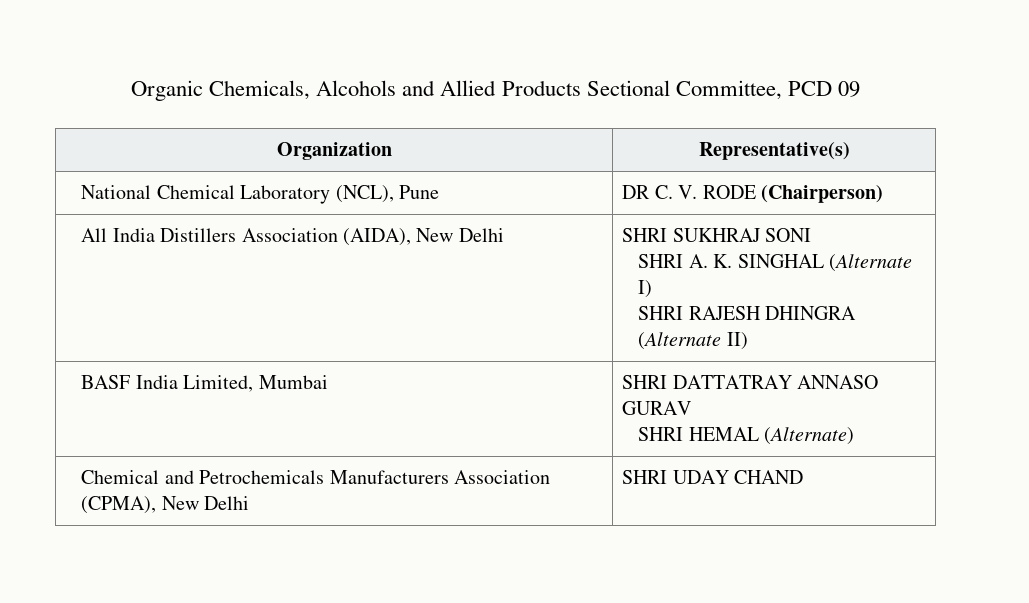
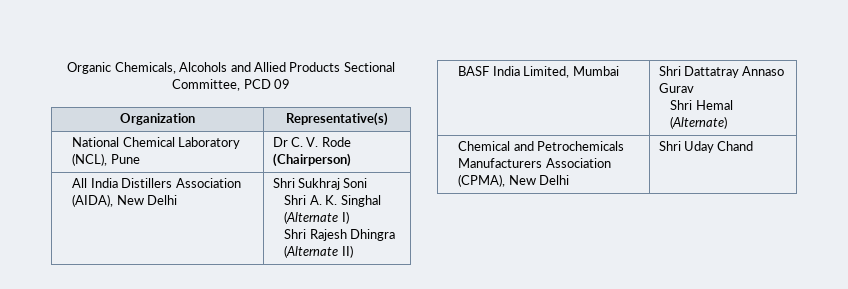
- National Chemical Laboratory (NCL), Pune | DR C. V. RODE (Chairperson)
+ National Chemical Laboratory (NCL), Pune | Dr C. V. Rode (Chairperson)
- All India Distillers Association (AIDA), New Delhi | SHRI SUKHRAJ SONI
- SHRI A. K. SINGHAL (Alternate I)
- SHRI RAJESH DHINGRA (Alternate II)
+ All India Distillers Association (AIDA), New Delhi | Shri Sukhraj Soni
+ Shri A. K. Singhal (Alternate I)
+ Shri Rajesh Dhingra (Alternate II)
- BASF India Limited, Mumbai | SHRI DATTATRAY ANNASO GURAV
- SHRI HEMAL (Alternate)
+ BASF India Limited, Mumbai | Shri Dattatray Annaso Gurav
+ Shri Hemal (Alternate)
- Chemical and Petrochemicals Manufacturers Association (CPMA), New Delhi | SHRI UDAY CHAND
+ Chemical and Petrochemicals Manufacturers Association (CPMA), New Delhi | Shri Uday Chand

